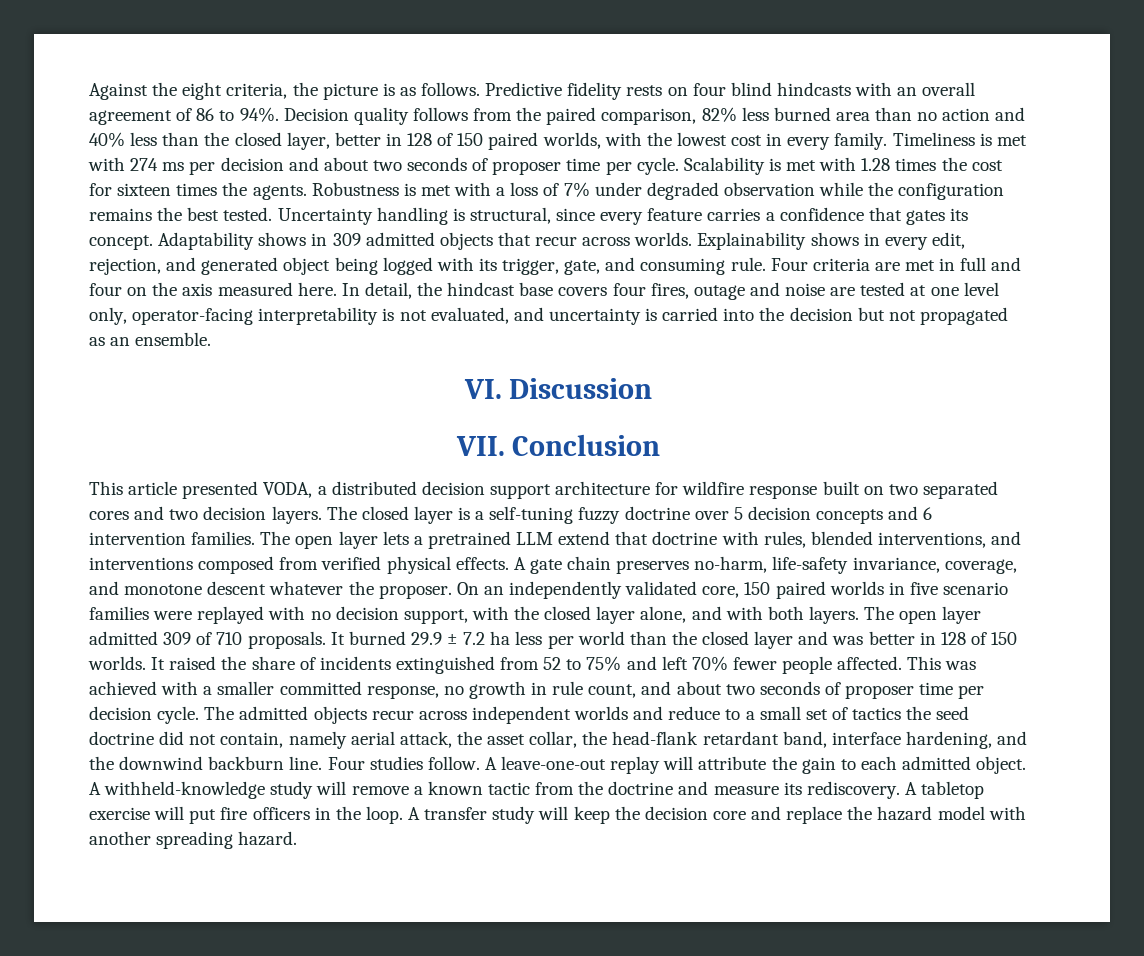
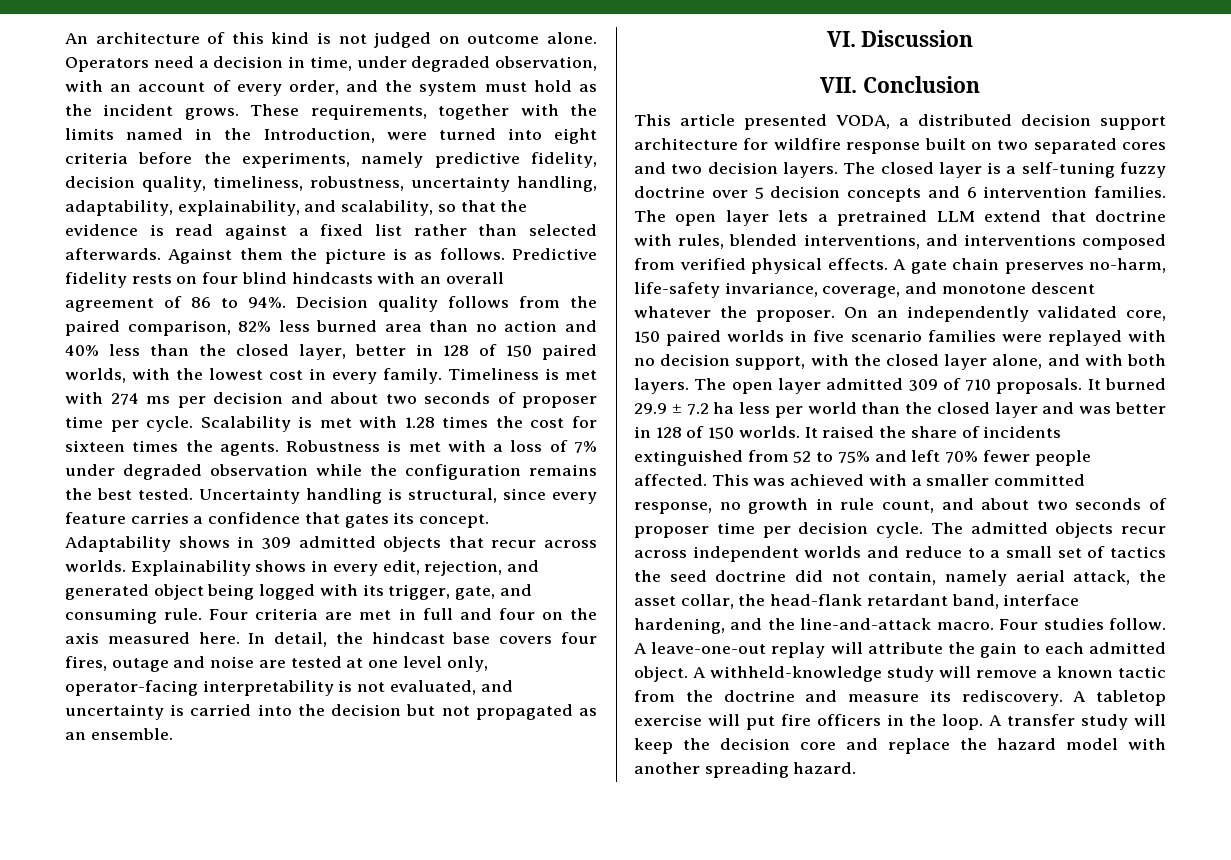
- Against the eight criteria, the picture is as follows.
+ An architecture of this kind is not judged on outcome alone. Operators need a decision in time, under degraded observation, with an account of every order, and the system must hold as the incident grows. These requirements, together with the limits named in the Introduction, were turned into eight criteria before the experiments, namely predictive fidelity, decision quality, timeliness, robustness, uncertainty handling, adaptability, explainability, and scalability, so that the evidence is read against a fixed list rather than selected afterwards. Against them the picture is as follows.
- The admitted objects recur across independent worlds and reduce to a small set of tactics the seed doctrine did not contain, namely aerial attack, the asset collar, the head-flank retardant band, interface hardening, and the downwind backburn line.
+ The admitted objects recur across independent worlds and reduce to a small set of tactics the seed doctrine did not contain, namely aerial attack, the asset collar, the head-flank retardant band, interface hardening, and the line-and-attack macro.

